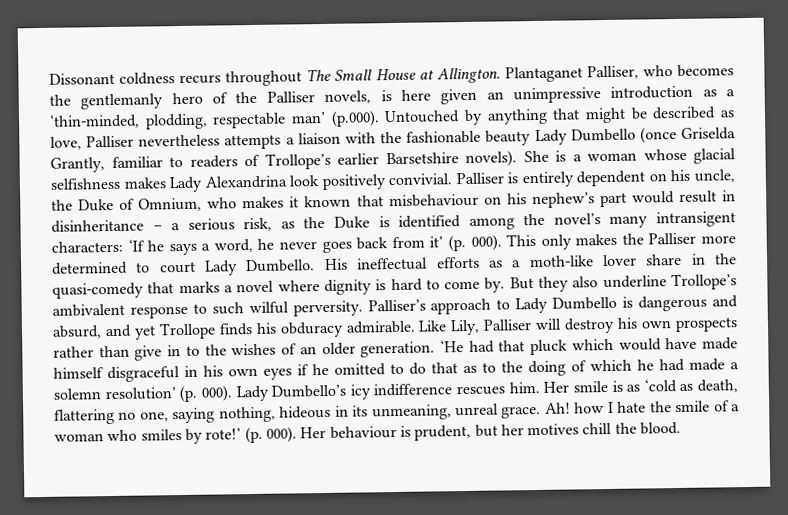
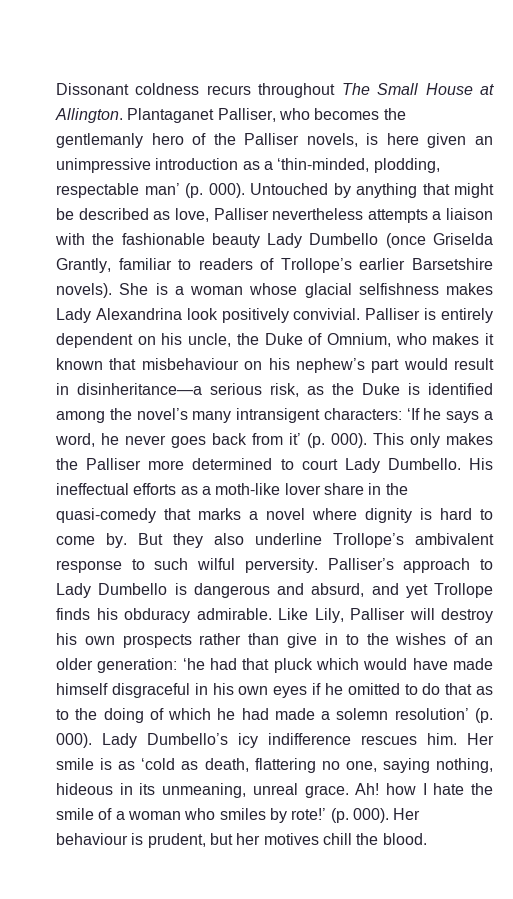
- Plantaganet Palliser, who becomes the gentlemanly hero of the Palliser novels, is here given an unimpressive introduction as a ‘thin-minded, plodding, respectable man’ (p.000). Untouched by anything that might be described as love, Palliser nevertheless attempts a liaison with the fashionable beauty Lady Dumbello (once Griselda Grantly, familiar to readers of Trollope’s earlier Barsetshire novels).
+ Plantaganet Palliser, who becomes the gentlemanly hero of the Palliser novels, is here given an unimpressive introduction as a ‘thin-minded, plodding, respectable man’ (p. 000). Untouched by anything that might be described as love, Palliser nevertheless attempts a liaison with the fashionable beauty Lady Dumbello (once Griselda Grantly, familiar to readers of Trollope’s earlier Barsetshire novels).
- Palliser is entirely dependent on his uncle, the Duke of Omnium, who makes it known that misbehaviour on his nephew’s part would result in disinheritance – a serious risk, as the Duke is identified among the novel’s many intransigent characters: ‘If he says a word, he never goes back from it’ (p. 000).
+ Palliser is entirely dependent on his uncle, the Duke of Omnium, who makes it known that misbehaviour on his nephew’s part would result in disinheritance—a serious risk, as the Duke is identified among the novel’s many intransigent characters: ‘If he says a word, he never goes back from it’ (p. 000).
- Like Lily, Palliser will destroy his own prospects rather than give in to the wishes of an older generation. ‘He had that pluck which would have made himself disgraceful in his own eyes if he omitted to do that as to the doing of which he had made a solemn resolution’ (p. 000).
+ Like Lily, Palliser will destroy his own prospects rather than give in to the wishes of an older generation: ‘he had that pluck which would have made himself disgraceful in his own eyes if he omitted to do that as to the doing of which he had made a solemn resolution’ (p. 000).

